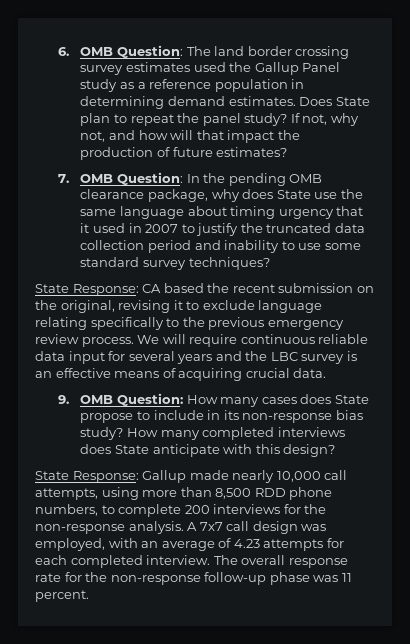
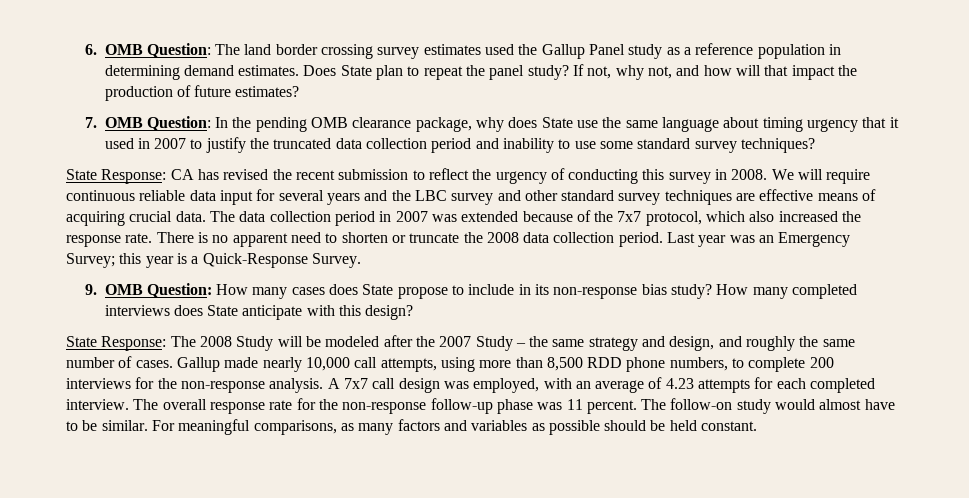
- State Response: CA based the recent submission on the original, revising it to exclude language relating specifically to the previous emergency review process.
+ State Response: CA has revised the recent submission to reflect the urgency of conducting this survey in 2008.
- We will require continuous reliable data input for several years and the LBC survey is an effective means of acquiring crucial data.
+ We will require continuous reliable data input for several years and the LBC survey and other standard survey techniques are effective means of acquiring crucial data. The data collection period in 2007 was extended because of the 7x7 protocol, which also increased the response rate. There is no apparent need to shorten or truncate the 2008 data collection period. Last year was an Emergency Survey; this year is a Quick-Response Survey.
- State Response: Gallup made nearly 10,000 call attempts, using more than 8,500 RDD phone numbers, to complete 200 interviews for the non-response analysis.
+ State Response: The 2008 Study will be modeled after the 2007 Study – the same strategy and design, and roughly the same number of cases. Gallup made nearly 10,000 call attempts, using more than 8,500 RDD phone numbers, to complete 200 interviews for the non-response analysis.
+ The follow-on study would almost have to be similar. For meaningful comparisons, as many factors and variables as possible should be held constant.

